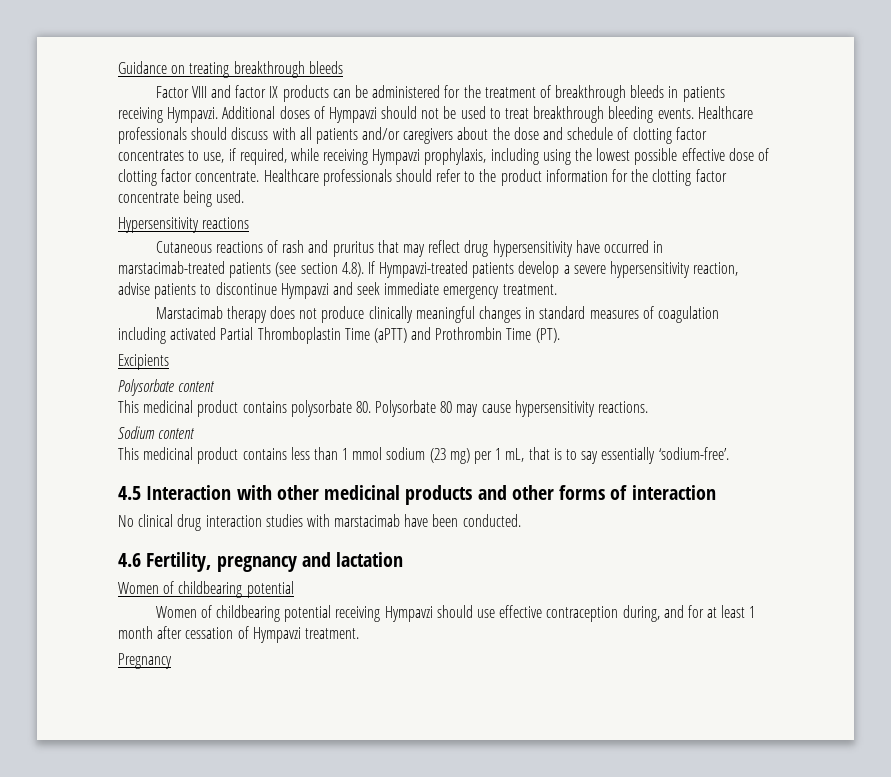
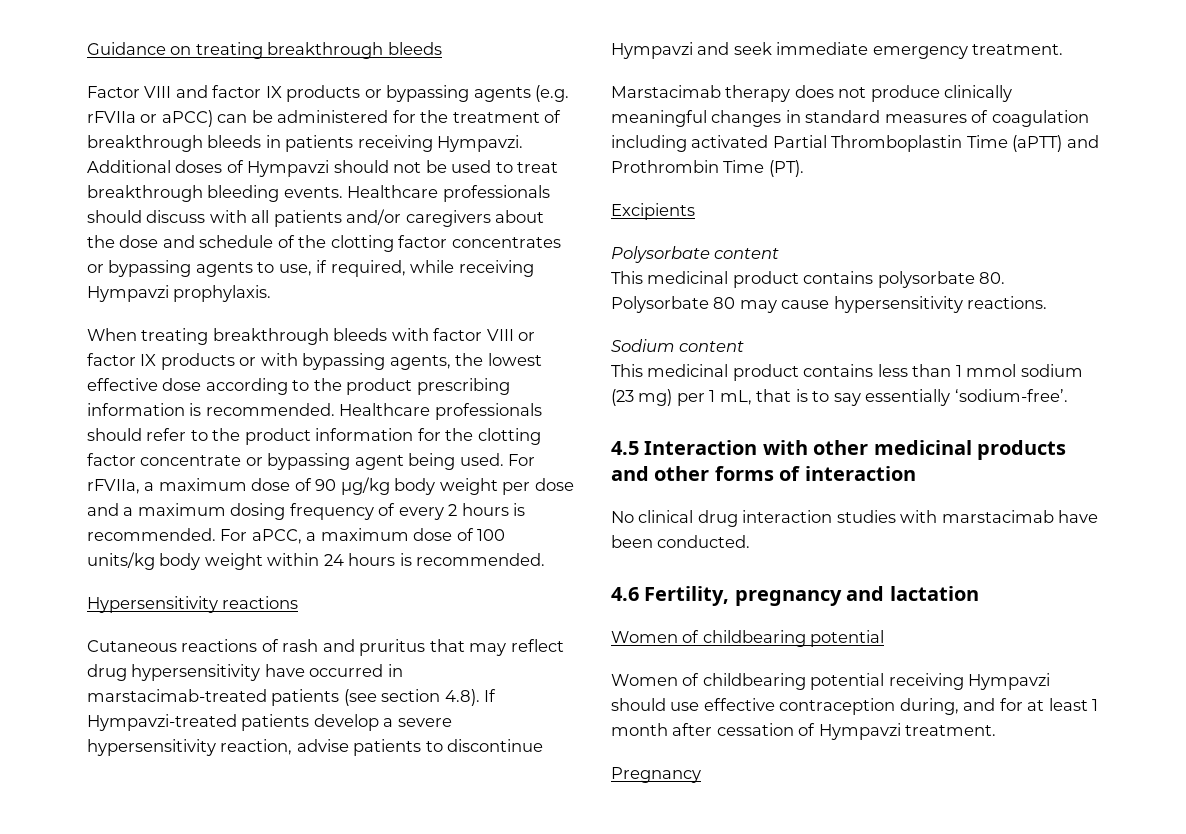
- Factor VIII and factor IX products can be administered for the treatment of breakthrough bleeds in patients receiving Hympavzi.
+ Factor VIII and factor IX products or bypassing agents (e.g. rFVIIa or aPCC) can be administered for the treatment of breakthrough bleeds in patients receiving Hympavzi.
- Healthcare professionals should discuss with all patients and/or caregivers about the dose and schedule of clotting factor concentrates to use, if required, while receiving Hympavzi prophylaxis, including using the lowest possible effective dose of clotting factor concentrate.
+ Healthcare professionals should discuss with all patients and/or caregivers about the dose and schedule of the clotting factor concentrates or bypassing agents to use, if required, while receiving Hympavzi prophylaxis.
+ When treating breakthrough bleeds with factor VIII or factor IX products or with bypassing agents, the lowest effective dose according to the product prescribing information is recommended.
- Healthcare professionals should refer to the product information for the clotting factor concentrate being used.
+ Healthcare professionals should refer to the product information for the clotting factor concentrate or bypassing agent being used. For rFVIIa, a maximum dose of 90 μg/kg body weight per dose and a maximum dosing frequency of every 2 hours is recommended. For aPCC, a maximum dose of 100 units/kg body weight within 24 hours is recommended.

